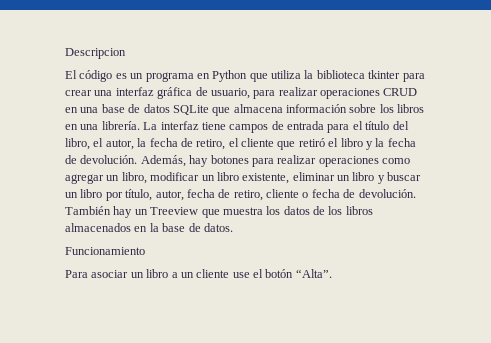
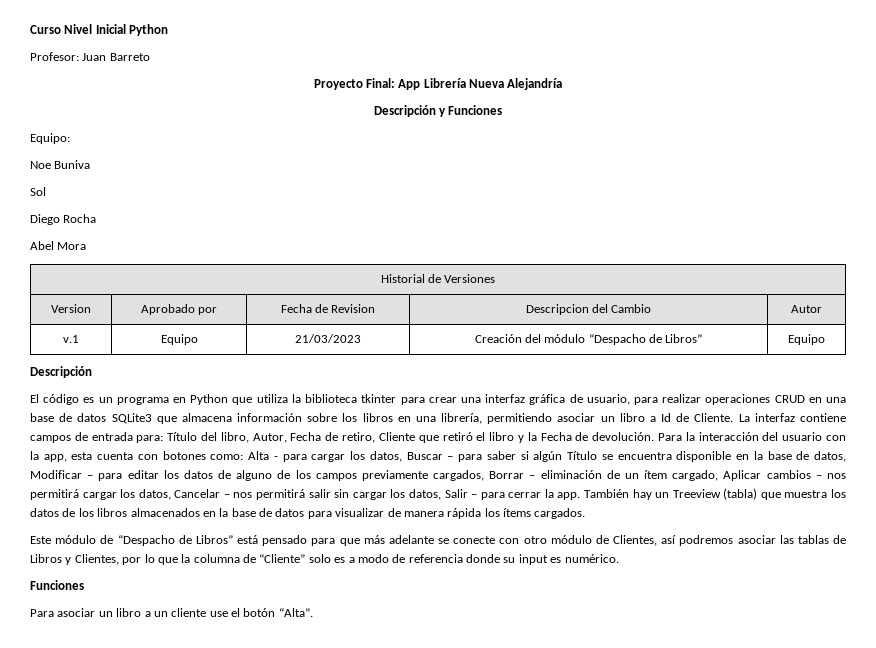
- Descripcion
+ Curso Nivel Inicial Python
+ Profesor: Juan Barreto
+ Proyecto Final: App Librería Nueva Alejandría
+ Descripción y Funciones
+ Equipo:
+ Noe Buniva
+ Sol
+ Diego Rocha
+ Abel Mora
+ Historial de Versiones
+ Version | Aprobado por | Fecha de Revision | Descripcion del Cambio | Autor
+ v.1 | Equipo | 21/03/2023 | Creación del módulo “Despacho de Libros” | Equipo
+ Descripción
- El código es un programa en Python que utiliza la biblioteca tkinter para crear una interfaz gráfica de usuario, para realizar operaciones CRUD en una base de datos SQLite que almacena información sobre los libros en una librería.
+ El código es un programa en Python que utiliza la biblioteca tkinter para crear una interfaz gráfica de usuario, para realizar operaciones CRUD en una base de datos SQLite3 que almacena información sobre los libros en una librería, permitiendo asociar un libro a Id de Cliente.
- La interfaz tiene campos de entrada para el título del libro, el autor, la fecha de retiro, el cliente que retiró el libro y la fecha de devolución. Además, hay botones para realizar operaciones como agregar un libro, modificar un libro existente, eliminar un libro y buscar un libro por título, autor, fecha de retiro, cliente o fecha de devolución.
+ La interfaz contiene campos de entrada para: Título del libro, Autor, Fecha de retiro, Cliente que retiró el libro y la Fecha de devolución. Para la interacción del usuario con la app, esta cuenta con botones como: Alta - para cargar los datos, Buscar – para saber si algún Título se encuentra disponible en la base de datos, Modificar – para editar los datos de alguno de los campos previamente cargados, Borrar – eliminación de un ítem cargado, Aplicar cambios – nos permitirá cargar los datos, Cancelar – nos permitirá salir sin cargar los datos, Salir – para cerrar la app.
- También hay un Treeview que muestra los datos de los libros almacenados en la base de datos.
- Funcionamiento
+ También hay un Treeview (tabla) que muestra los datos de los libros almacenados en la base de datos para visualizar de manera rápida los ítems cargados.
+ Este módulo de “Despacho de Libros” está pensado para que más adelante se conecte con otro módulo de Clientes, así podremos asociar las tablas de Libros y Clientes, por lo que la columna de “Cliente” solo es a modo de referencia donde su input es numérico.
+ Funciones

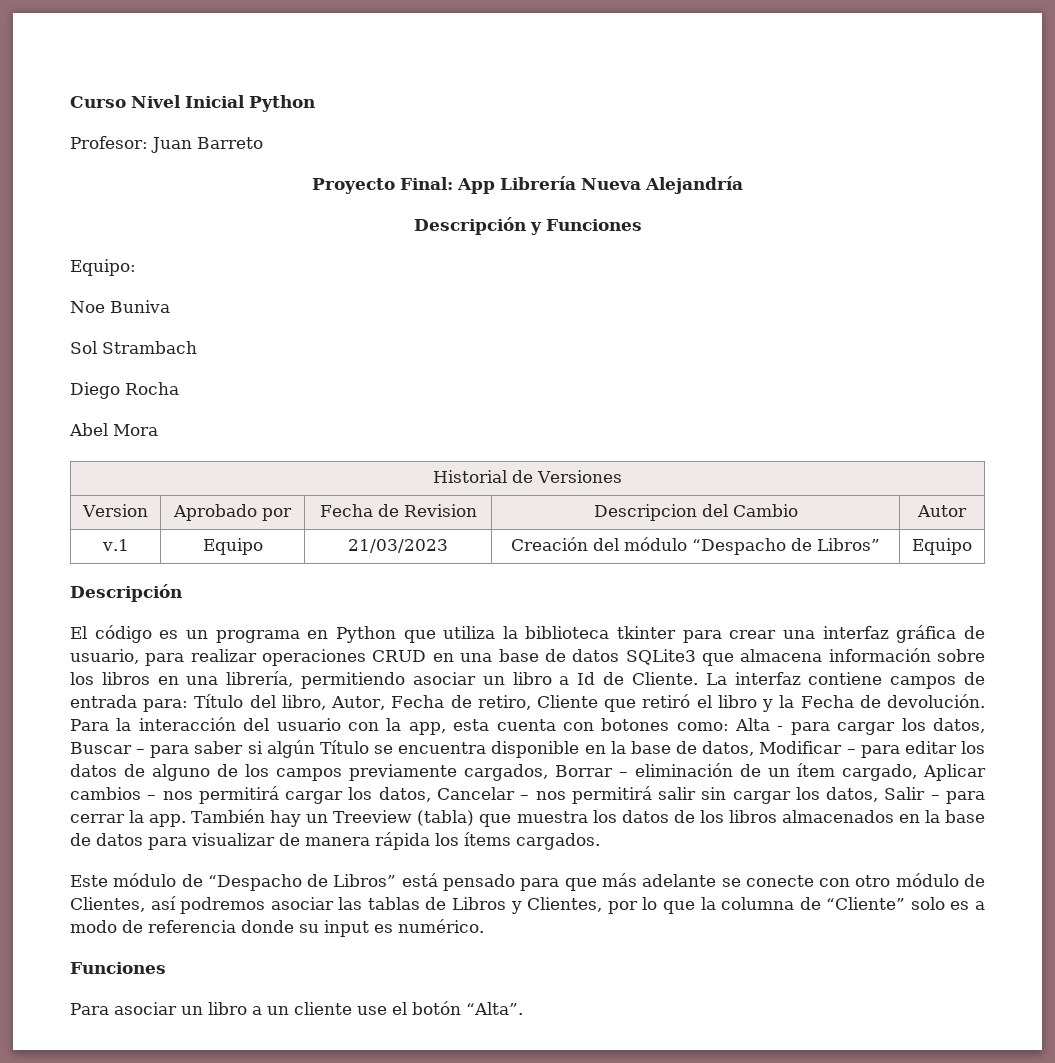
- Sol
+ Sol Strambach

